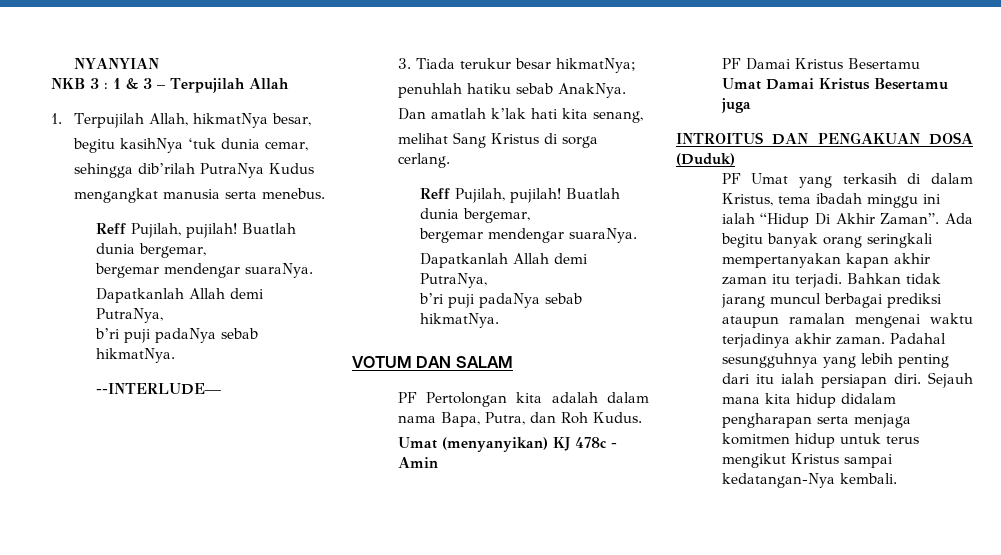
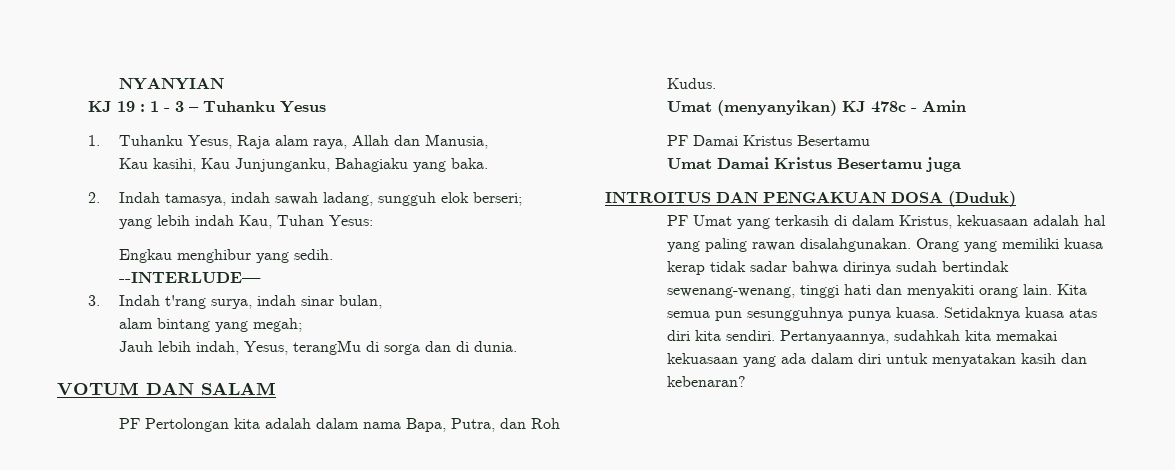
- NKB 3 : 1 & 3 – Terpujilah Allah
+ KJ 19 : 1 - 3 – Tuhanku Yesus
- 1. Terpujilah Allah, hikmatNya besar,
- begitu kasihNya ‘tuk dunia cemar,
- sehingga dib’rilah PutraNya Kudus
- mengangkat manusia serta menebus.
- Reff Pujilah, pujilah! Buatlah dunia bergemar,
- bergemar mendengar suaraNya.
- Dapatkanlah Allah demi PutraNya,
- b’ri puji padaNya sebab hikmatNya.
+ 1. Tuhanku Yesus, Raja alam raya, Allah dan Manusia,
+ Kau kasihi, Kau Junjunganku, Bahagiaku yang baka.
+ 2. Indah tamasya, indah sawah ladang, sungguh elok berseri;
+ yang lebih indah Kau, Tuhan Yesus:
+ Engkau menghibur yang sedih.
  --INTERLUDE—
- 3. Tiada terukur besar hikmatNya;
- penuhlah hatiku sebab AnakNya.
- Dan amatlah k’lak hati kita senang,
- melihat Sang Kristus di sorga cerlang.
- Reff Pujilah, pujilah! Buatlah dunia bergemar,
- bergemar mendengar suaraNya.
- Dapatkanlah Allah demi PutraNya,
- b’ri puji padaNya sebab hikmatNya.
+ 3. Indah t'rang surya, indah sinar bulan,
+ alam bintang yang megah;
+ Jauh lebih indah, Yesus, terangMu di sorga dan di dunia.
- PF Umat yang terkasih di dalam Kristus, tema ibadah minggu ini ialah “Hidup Di Akhir Zaman”. Ada begitu banyak orang seringkali mempertanyakan kapan akhir zaman itu terjadi. Bahkan tidak jarang muncul berbagai prediksi ataupun ramalan mengenai waktu terjadinya akhir zaman. Padahal sesungguhnya yang lebih penting dari itu ialah persiapan diri. Sejauh mana kita hidup didalam pengharapan serta menjaga komitmen hidup untuk terus mengikut Kristus sampai kedatangan-Nya kembali.
+ PF Umat yang terkasih di dalam Kristus, kekuasaan adalah hal yang paling rawan disalahgunakan. Orang yang memiliki kuasa kerap tidak sadar bahwa dirinya sudah bertindak sewenang-wenang, tinggi hati dan menyakiti orang lain. Kita semua pun sesungguhnya punya kuasa. Setidaknya kuasa atas diri kita sendiri. Pertanyaannya, sudahkah kita memakai kekuasaan yang ada dalam diri untuk menyatakan kasih dan kebenaran?

